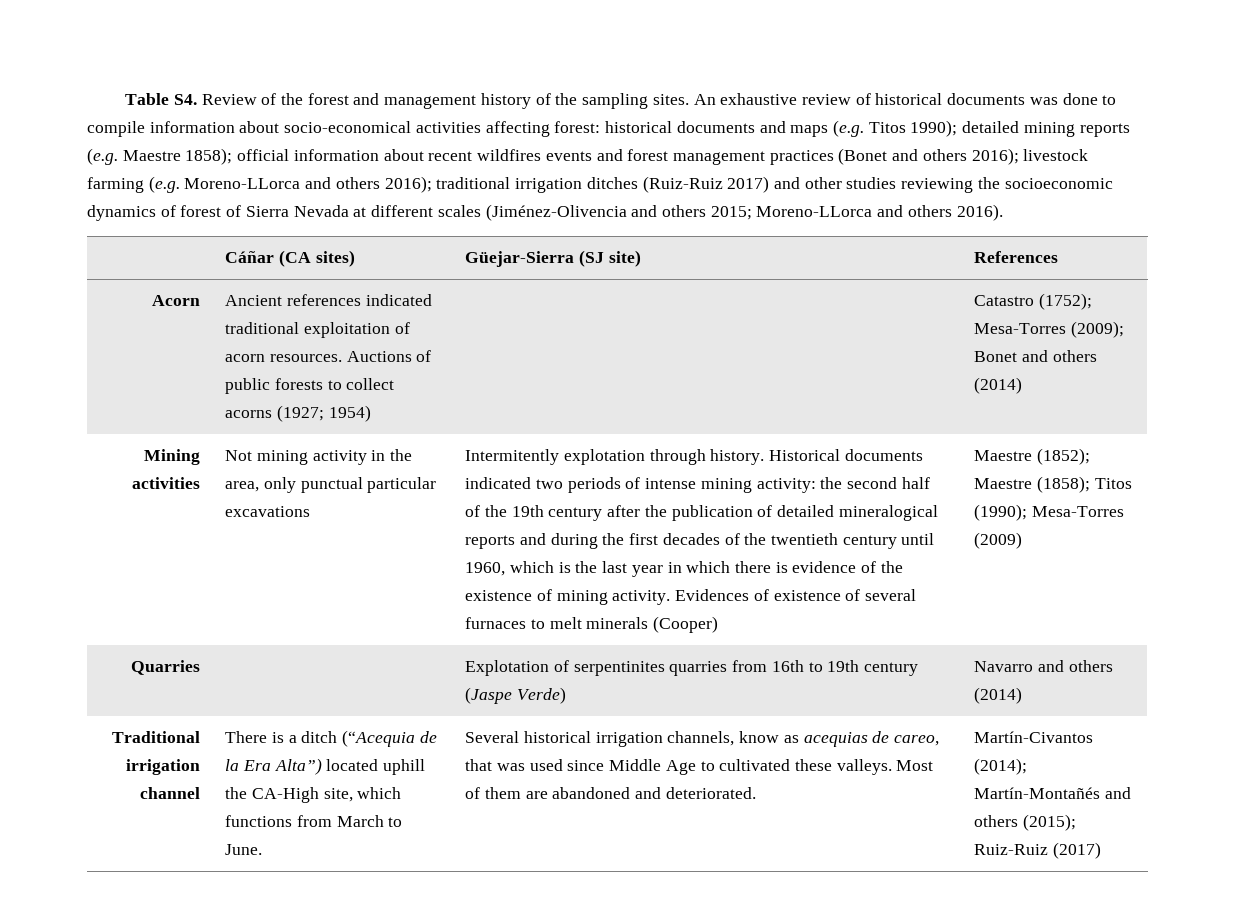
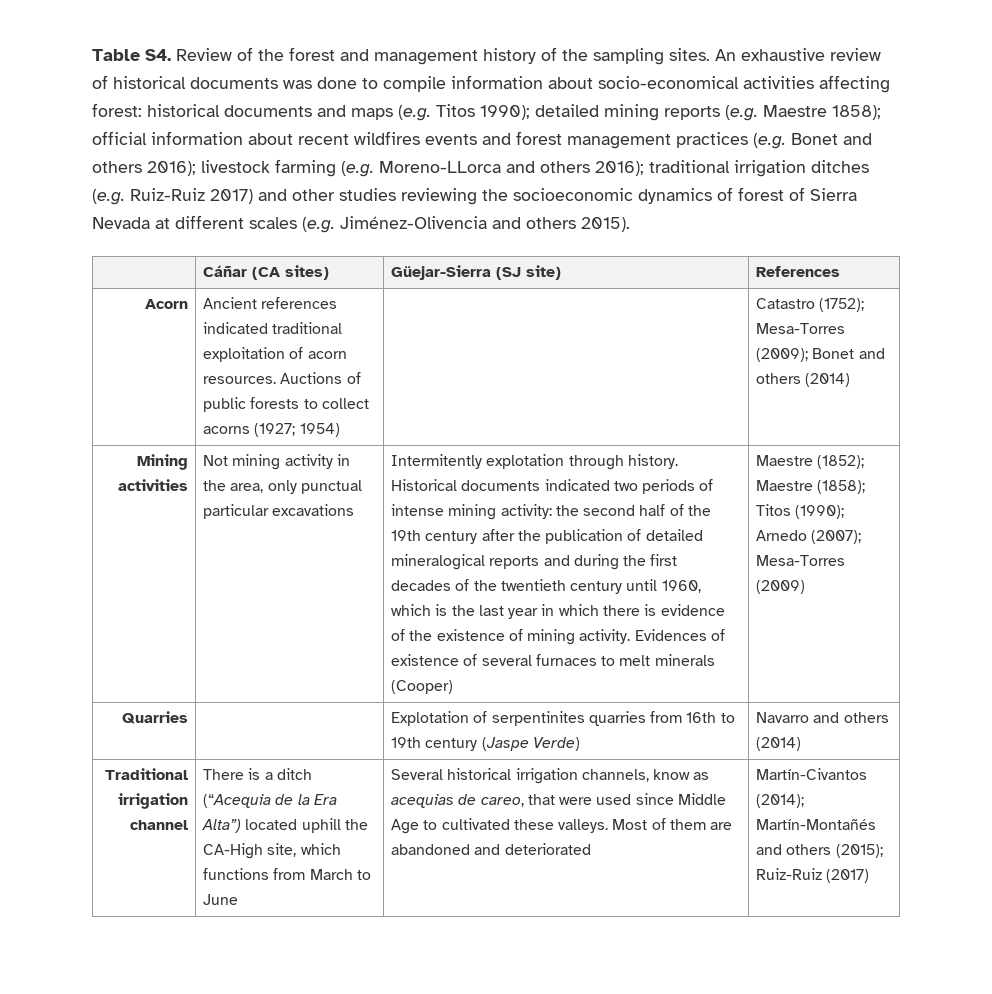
- official information about recent wildfires events and forest management practices (Bonet and others 2016);
+ official information about recent wildfires events and forest management practices (e.g. Bonet and others 2016);
- traditional irrigation ditches (Ruiz-Ruiz 2017) and other studies reviewing the socioeconomic dynamics of forest of Sierra Nevada at different scales (Jiménez-Olivencia and others 2015; Moreno-LLorca and others 2016).
+ traditional irrigation ditches (e.g. Ruiz-Ruiz 2017) and other studies reviewing the socioeconomic dynamics of forest of Sierra Nevada at different scales (e.g. Jiménez-Olivencia and others 2015).
- Maestre (1852); Maestre (1858); Titos (1990); Mesa-Torres (2009)
+ Maestre (1852); Maestre (1858); Titos (1990); Arnedo (2007); Mesa-Torres (2009)
- There is a ditch (“Acequia de la Era Alta”) located uphill the CA-High site, which functions from March to June.
+ There is a ditch (“Acequia de la Era Alta”) located uphill the CA-High site, which functions from March to June
- Several historical irrigation channels, know as acequias de careo, that was used since Middle Age to cultivated these valleys.
+ Several historical irrigation channels, know as acequias de careo, that were used since Middle Age to cultivated these valleys.
- Most of them are abandoned and deteriorated.
+ Most of them are abandoned and deteriorated

